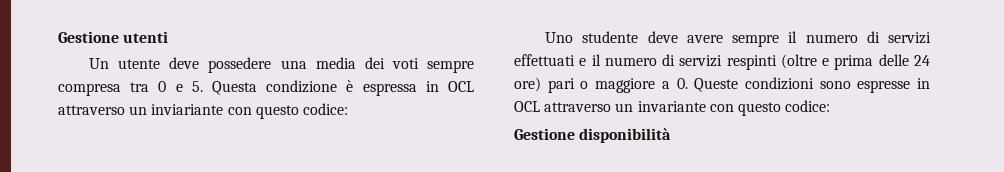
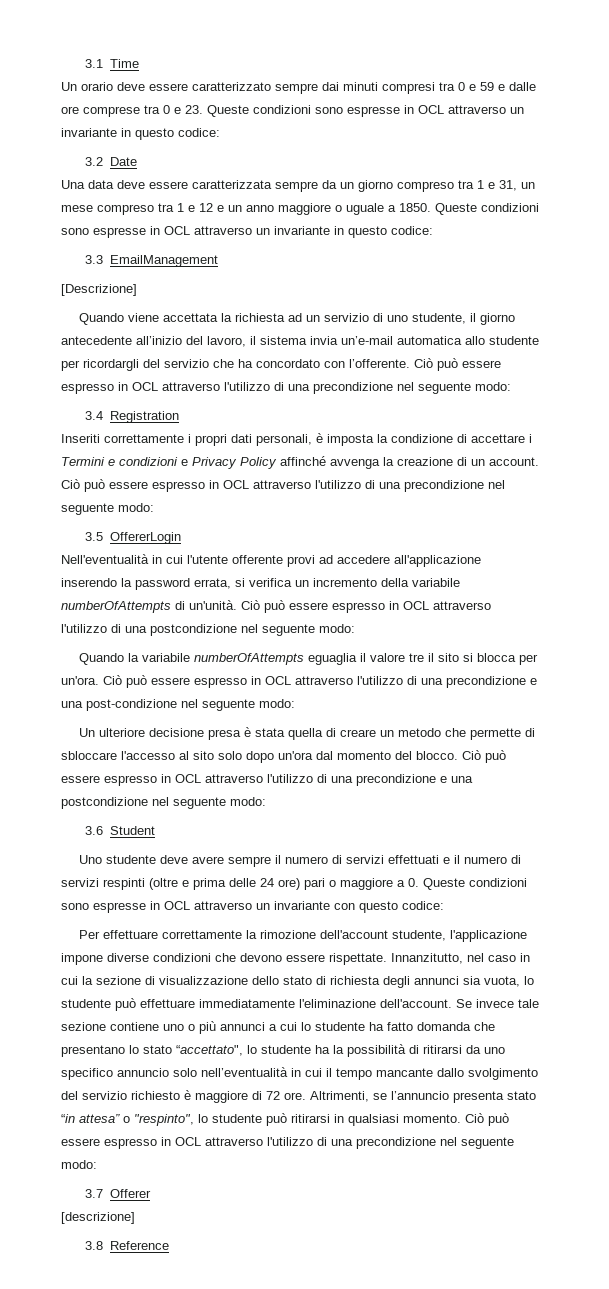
- Gestione utenti
- Un utente deve possedere una media dei voti sempre compresa tra 0 e 5. Questa condizione è espressa in OCL attraverso un inviariante con questo codice:
+ 3.1 Time
+ Un orario deve essere caratterizzato sempre dai minuti compresi tra 0 e 59 e dalle ore comprese tra 0 e 23. Queste condizioni sono espresse in OCL attraverso un invariante in questo codice:
+ 3.2 Date
+ Una data deve essere caratterizzata sempre da un giorno compreso tra 1 e 31, un mese compreso tra 1 e 12 e un anno maggiore o uguale a 1850. Queste condizioni sono espresse in OCL attraverso un invariante in questo codice:
+ 3.3 EmailManagement
+ [Descrizione]
+ Quando viene accettata la richiesta ad un servizio di uno studente, il giorno antecedente all’inizio del lavoro, il sistema invia un’e-mail automatica allo studente per ricordargli del servizio che ha concordato con l’offerente. Ciò può essere espresso in OCL attraverso l'utilizzo di una precondizione nel seguente modo:
+ 3.4 Registration
+ Inseriti correttamente i propri dati personali, è imposta la condizione di accettare i Termini e condizioni e Privacy Policy affinché avvenga la creazione di un account. Ciò può essere espresso in OCL attraverso l'utilizzo di una precondizione nel seguente modo:
+ 3.5 OffererLogin
+ Nell'eventualità in cui l'utente offerente provi ad accedere all'applicazione inserendo la password errata, si verifica un incremento della variabile numberOfAttempts di un'unità. Ciò può essere espresso in OCL attraverso l'utilizzo di una postcondizione nel seguente modo:
+ Quando la variabile numberOfAttempts eguaglia il valore tre il sito si blocca per un'ora. Ciò può essere espresso in OCL attraverso l'utilizzo di una precondizione e una post-condizione nel seguente modo:
+ Un ulteriore decisione presa è stata quella di creare un metodo che permette di sbloccare l'accesso al sito solo dopo un'ora dal momento del blocco. Ciò può essere espresso in OCL attraverso l'utilizzo di una precondizione e una postcondizione nel seguente modo:
+ 3.6 Student
- Gestione disponibilità
+ Per effettuare correttamente la rimozione dell'account studente, l'applicazione impone diverse condizioni che devono essere rispettate. Innanzitutto, nel caso in cui la sezione di visualizzazione dello stato di richiesta degli annunci sia vuota, lo studente può effettuare immediatamente l'eliminazione dell'account. Se invece tale sezione contiene uno o più annunci a cui lo studente ha fatto domanda che presentano lo stato “accettato", lo studente ha la possibilità di ritirarsi da uno specifico annuncio solo nell’eventualità in cui il tempo mancante dallo svolgimento del servizio richiesto è maggiore di 72 ore. Altrimenti, se l’annuncio presenta stato “in attesa” o "respinto", lo studente può ritirarsi in qualsiasi momento. Ciò può essere espresso in OCL attraverso l'utilizzo di una precondizione nel seguente modo:
+ 3.7 Offerer
+ [descrizione]
+ 3.8 Reference

